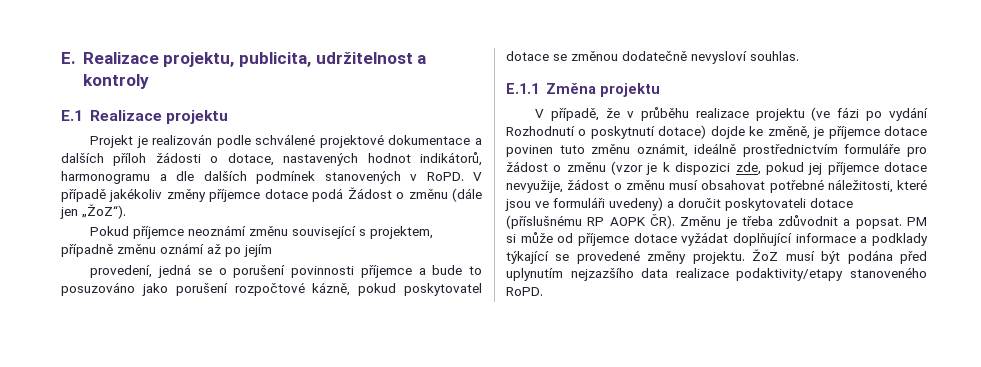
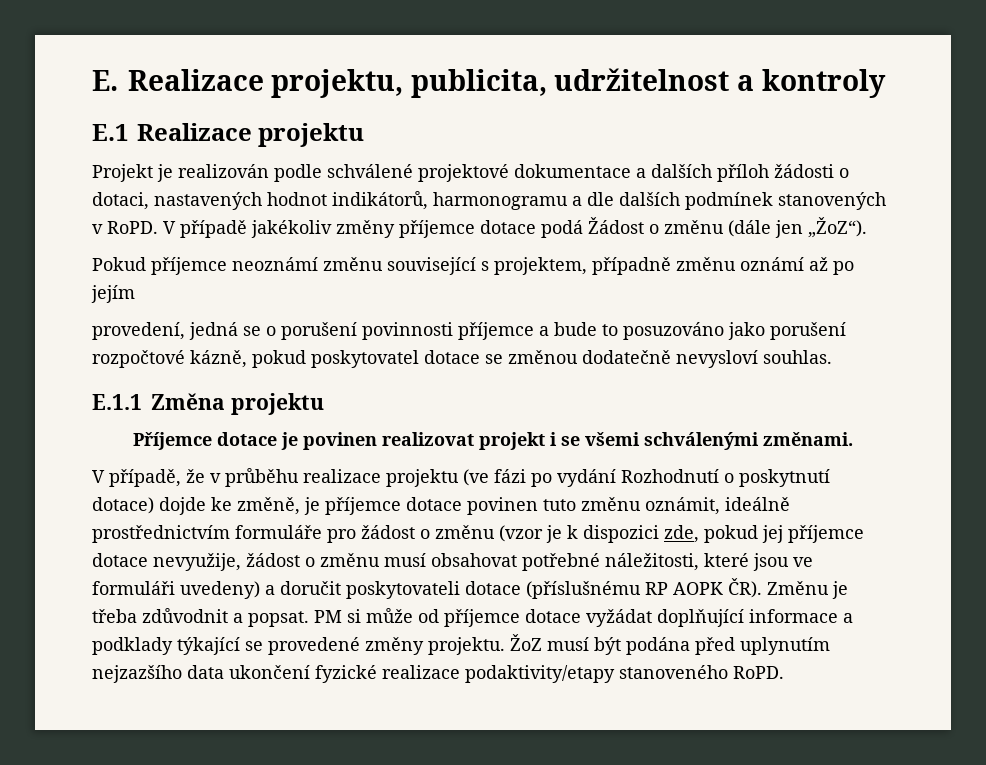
- Projekt je realizován podle schválené projektové dokumentace a dalších příloh žádosti o dotace, nastavených hodnot indikátorů, harmonogramu a dle dalších podmínek stanovených v RoPD.
+ Projekt je realizován podle schválené projektové dokumentace a dalších příloh žádosti o dotaci, nastavených hodnot indikátorů, harmonogramu a dle dalších podmínek stanovených v RoPD.
+ Příjemce dotace je povinen realizovat projekt i se všemi schválenými změnami.
- ŽoZ musí být podána před uplynutím nejzazšího data realizace podaktivity/etapy stanoveného RoPD.
+ ŽoZ musí být podána před uplynutím nejzazšího data ukončení fyzické realizace podaktivity/etapy stanoveného RoPD.

